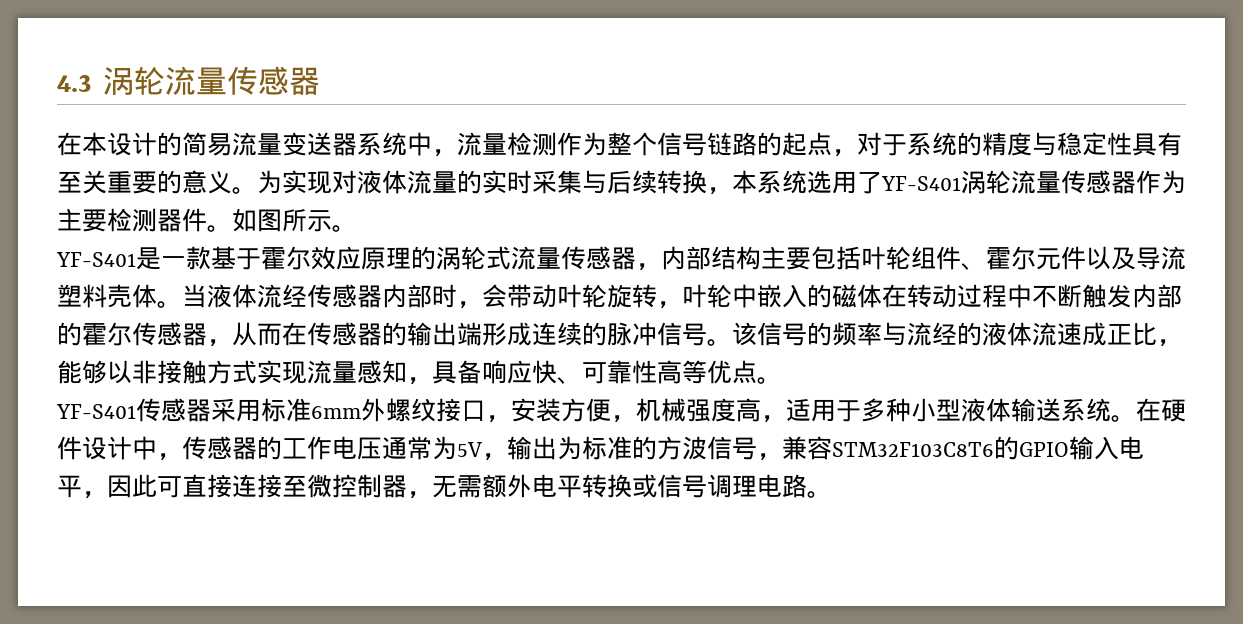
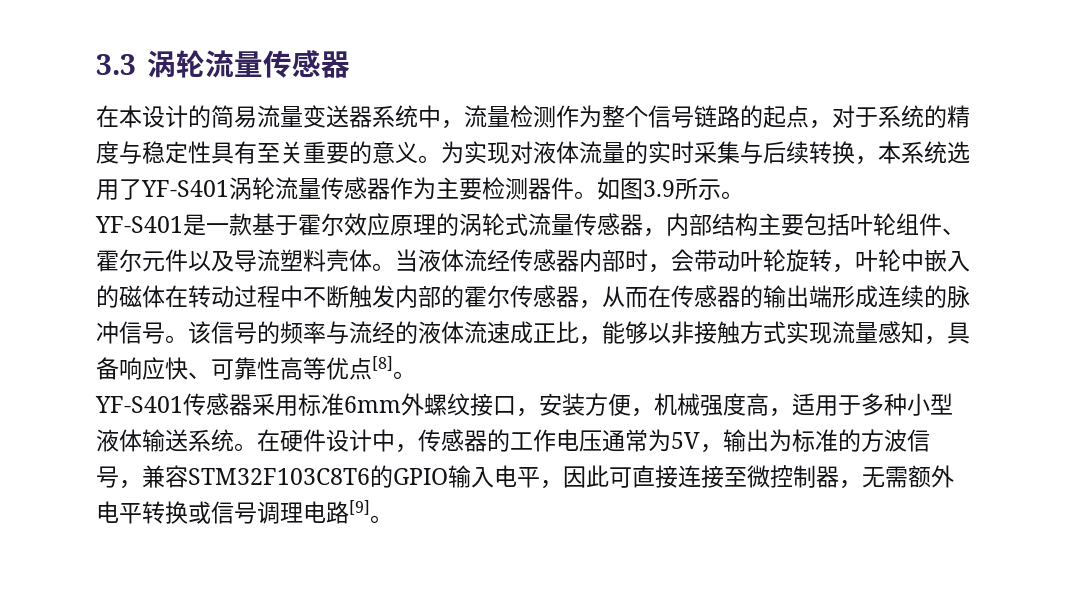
- 4.3涡轮流量传感器
+ 3.3涡轮流量传感器
- 如图所示。
+ 如图3.9所示。
- 该信号的频率与流经的液体流速成正比，能够以非接触方式实现流量感知，具备响应快、可靠性高等优点。
+ 该信号的频率与流经的液体流速成正比，能够以非接触方式实现流量感知，具备响应快、可靠性高等优点[8]。
- 在硬件设计中，传感器的工作电压通常为5V，输出为标准的方波信号，兼容STM32F103C8T6的GPIO输入电平，因此可直接连接至微控制器，无需额外电平转换或信号调理电路。
+ 在硬件设计中，传感器的工作电压通常为5V，输出为标准的方波信号，兼容STM32F103C8T6的GPIO输入电平，因此可直接连接至微控制器，无需额外电平转换或信号调理电路[9]。

